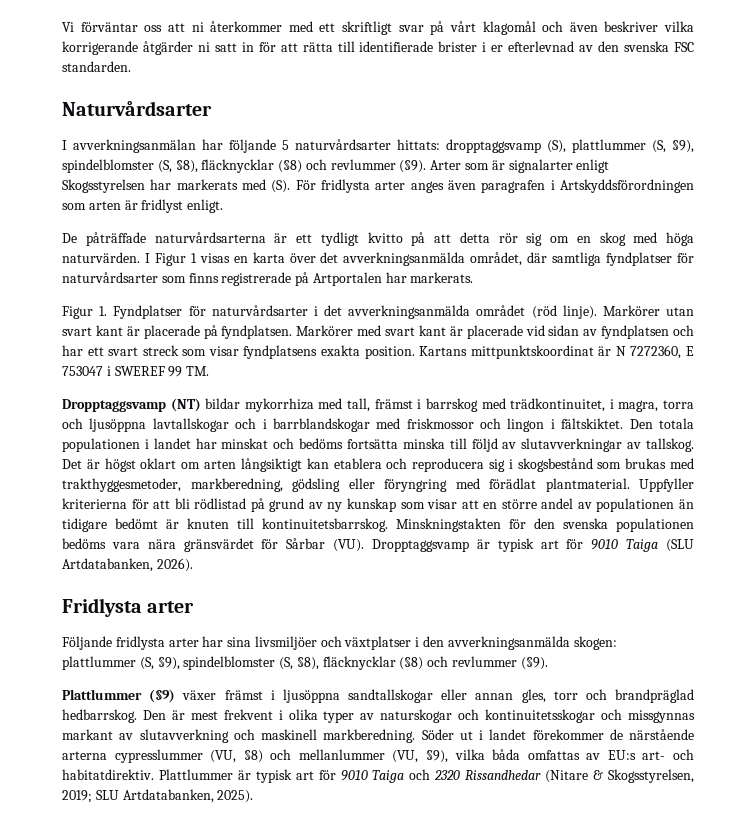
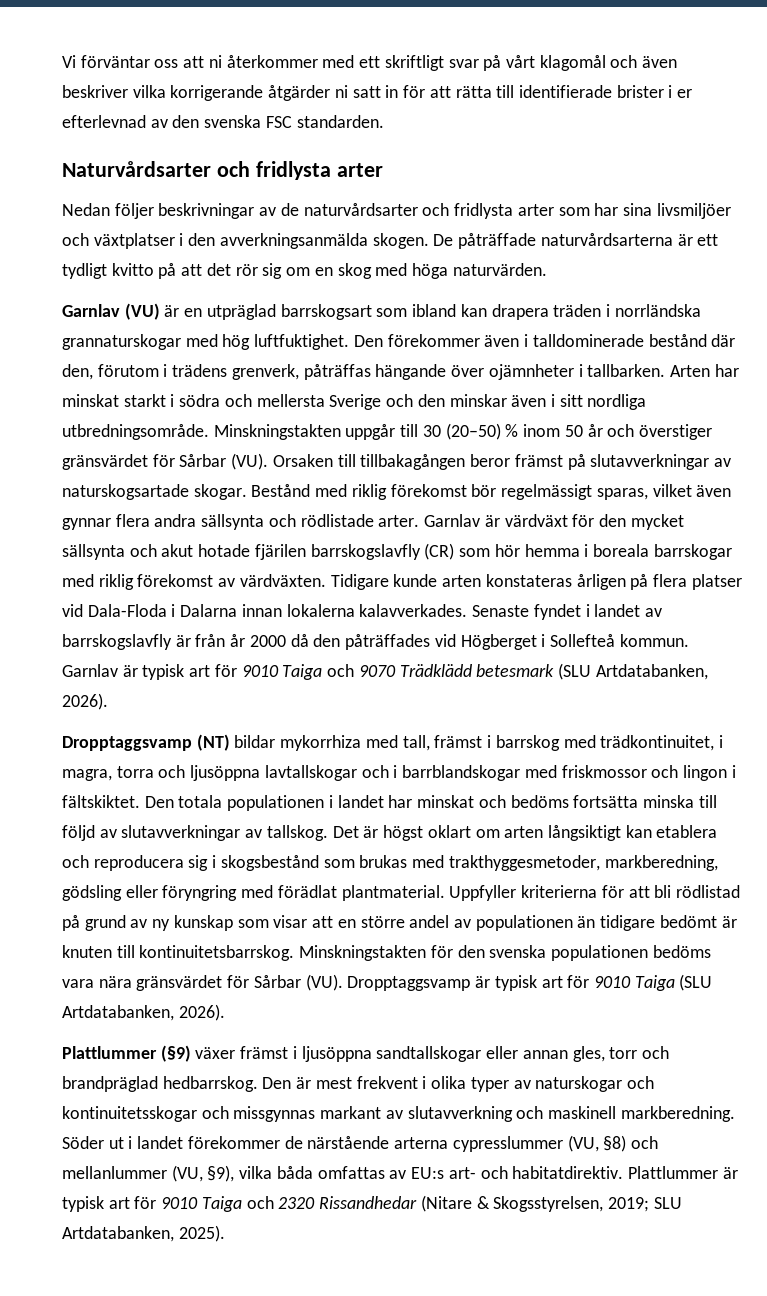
- Naturvårdsarter
- I avverkningsanmälan har följande 5 naturvårdsarter hittats: dropptaggsvamp (S), plattlummer (S, §9), spindelblomster (S, §8), fläcknycklar (§8) och revlummer (§9). Arter som är signalarter enligt Skogsstyrelsen har markerats med (S). För fridlysta arter anges även paragrafen i Artskyddsförordningen som arten är fridlyst enligt.
- De påträffade naturvårdsarterna är ett tydligt kvitto på att detta rör sig om en skog med höga naturvärden. I Figur 1 visas en karta över det avverkningsanmälda området, där samtliga fyndplatser för naturvårdsarter som finns registrerade på Artportalen har markerats.
- Figur 1. Fyndplatser för naturvårdsarter i det avverkningsanmälda området (röd linje). Markörer utan svart kant är placerade på fyndplatsen. Markörer med svart kant är placerade vid sidan av fyndplatsen och har ett svart streck som visar fyndplatsens exakta position. Kartans mittpunktskoordinat är N 7272360, E 753047 i SWEREF 99 TM.
+ Naturvårdsarter och fridlysta arter
+ Nedan följer beskrivningar av de naturvårdsarter och fridlysta arter som har sina livsmiljöer och växtplatser i den avverkningsanmälda skogen. De påträffade naturvårdsarterna är ett tydligt kvitto på att det rör sig om en skog med höga naturvärden.
+ Garnlav (VU) är en utpräglad barrskogsart som ibland kan drapera träden i norrländska grannaturskogar med hög luftfuktighet. Den förekommer även i talldominerade bestånd där den, förutom i trädens grenverk, påträffas hängande över ojämnheter i tallbarken. Arten har minskat starkt i södra och mellersta Sverige och den minskar även i sitt nordliga utbredningsområde. Minskningstakten uppgår till 30 (20–50) % inom 50 år och överstiger gränsvärdet för Sårbar (VU). Orsaken till tillbakagången beror främst på slutavverkningar av naturskogsartade skogar. Bestånd med riklig förekomst bör regelmässigt sparas, vilket även gynnar flera andra sällsynta och rödlistade arter. Garnlav är värdväxt för den mycket sällsynta och akut hotade fjärilen barrskogslavfly (CR) som hör hemma i boreala barrskogar med riklig förekomst av värdväxten. Tidigare kunde arten konstateras årligen på flera platser vid Dala-Floda i Dalarna innan lokalerna kalavverkades. Senaste fyndet i landet av barrskogslavfly är från år 2000 då den påträffades vid Högberget i Sollefteå kommun. Garnlav är typisk art för 9010 Taiga och 9070 Trädklädd betesmark (SLU Artdatabanken, 2026).
- Fridlysta arter
- Följande fridlysta arter har sina livsmiljöer och växtplatser i den avverkningsanmälda skogen: plattlummer (S, §9), spindelblomster (S, §8), fläcknycklar (§8) och revlummer (§9).

